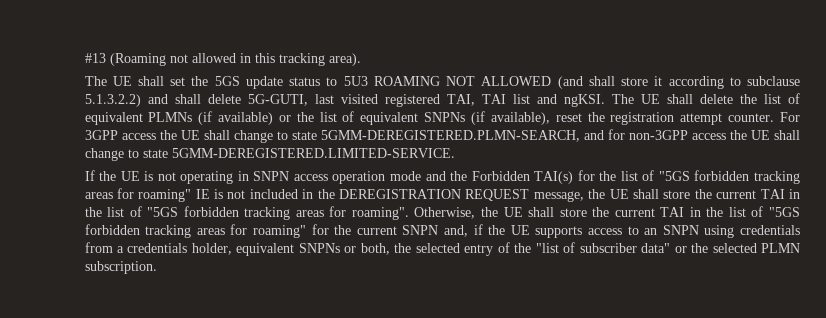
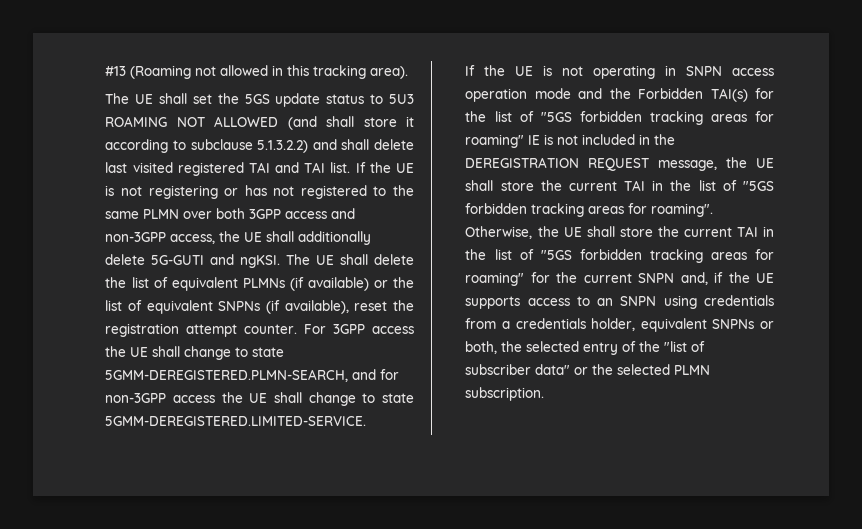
- The UE shall set the 5GS update status to 5U3 ROAMING NOT ALLOWED (and shall store it according to subclause 5.1.3.2.2) and shall delete 5G-GUTI, last visited registered TAI, TAI list and ngKSI.
+ The UE shall set the 5GS update status to 5U3 ROAMING NOT ALLOWED (and shall store it according to subclause 5.1.3.2.2) and shall delete last visited registered TAI and TAI list. If the UE is not registering or has not registered to the same PLMN over both 3GPP access and non-3GPP access, the UE shall additionally delete 5G-GUTI and ngKSI.

